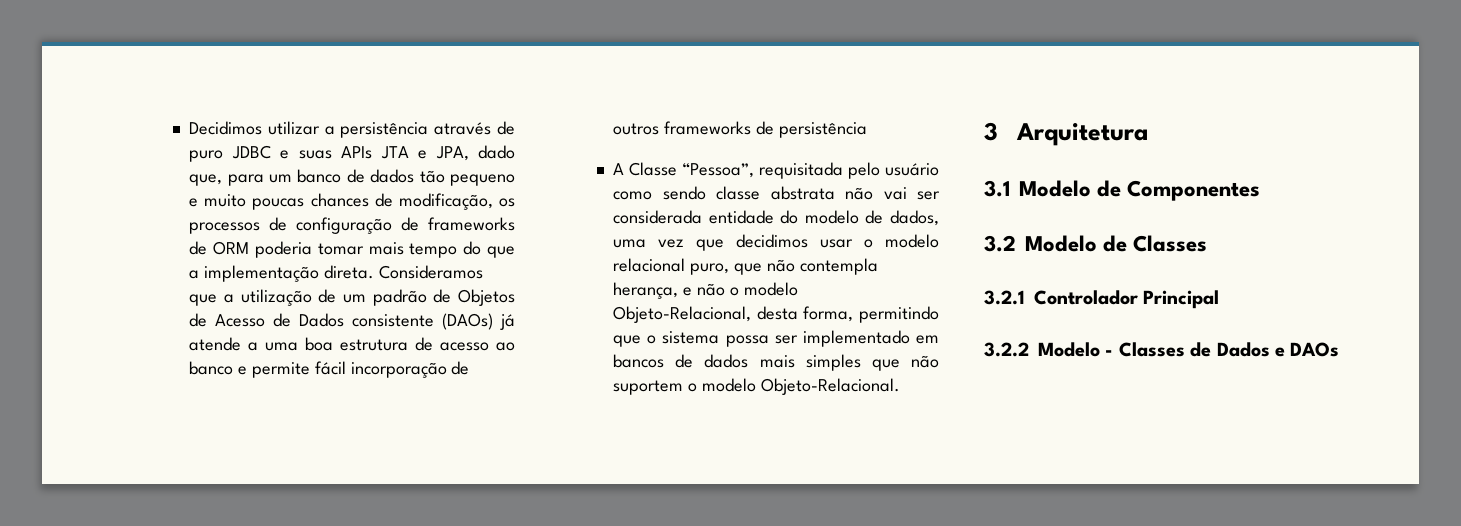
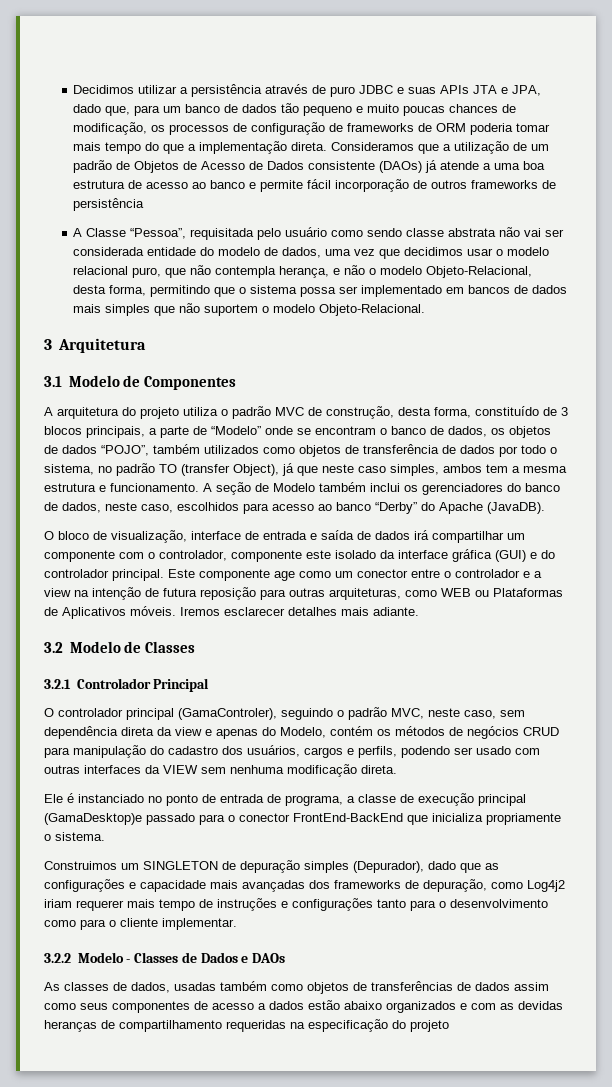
+ A arquitetura do projeto utiliza o padrão MVC de construção, desta forma, constituído de 3 blocos principais, a parte de “Modelo” onde se encontram o banco de dados, os objetos de dados “POJO”, também utilizados como objetos de transferência de dados por todo o sistema, no padrão TO (transfer Object), já que neste caso simples, ambos tem a mesma estrutura e funcionamento. A seção de Modelo também inclui os gerenciadores do banco de dados, neste caso, escolhidos para acesso ao banco “Derby” do Apache (JavaDB).
+ O bloco de visualização, interface de entrada e saída de dados irá compartilhar um componente com o controlador, componente este isolado da interface gráfica (GUI) e do controlador principal. Este componente age como um conector entre o controlador e a view na intenção de futura reposição para outras arquiteturas, como WEB ou Plataformas de Aplicativos móveis. Iremos esclarecer detalhes mais adiante.
+ O controlador principal (GamaControler), seguindo o padrão MVC, neste caso, sem dependência direta da view e apenas do Modelo, contém os métodos de negócios CRUD para manipulação do cadastro dos usuários, cargos e perfils, podendo ser usado com outras interfaces da VIEW sem nenhuma modificação direta.
+ Ele é instanciado no ponto de entrada de programa, a classe de execução principal (GamaDesktop)e passado para o conector FrontEnd-BackEnd que inicializa propriamente o sistema.
+ Construimos um SINGLETON de depuração simples (Depurador), dado que as configurações e capacidade mais avançadas dos frameworks de depuração, como Log4j2 iriam requerer mais tempo de instruções e configurações tanto para o desenvolvimento como para o cliente implementar.
+ As classes de dados, usadas também como objetos de transferências de dados assim como seus componentes de acesso a dados estão abaixo organizados e com as devidas heranças de compartilhamento requeridas na especificação do projeto

